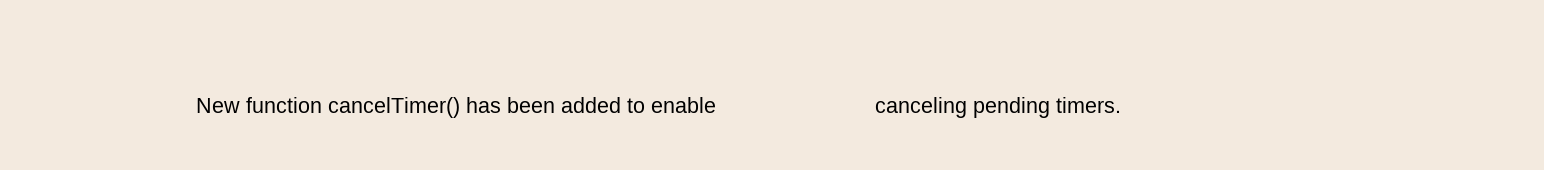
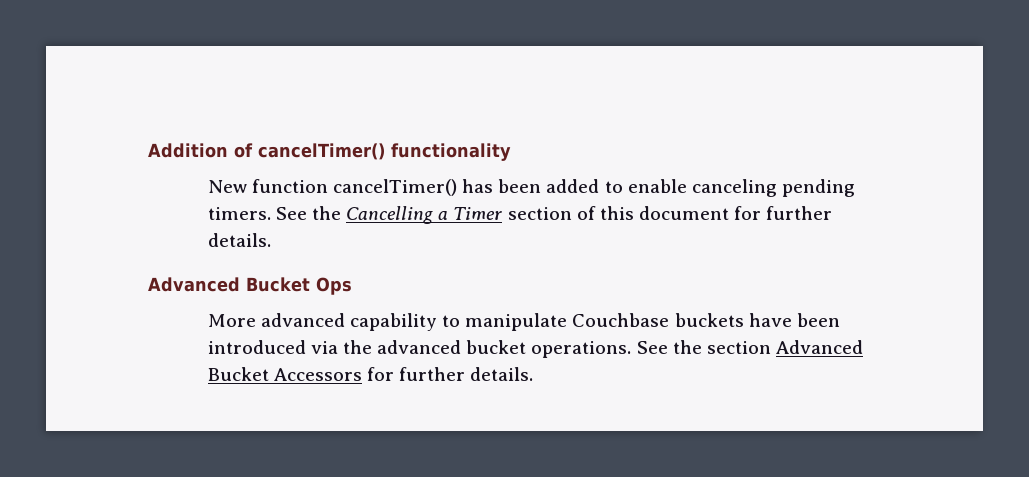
+ Addition of cancelTimer() functionality
+ See the Cancelling a Timer section of this document for further details.
+ Advanced Bucket Ops
+ More advanced capability to manipulate Couchbase buckets have been introduced via the advanced bucket operations. See the section Advanced Bucket Accessors for further details.

